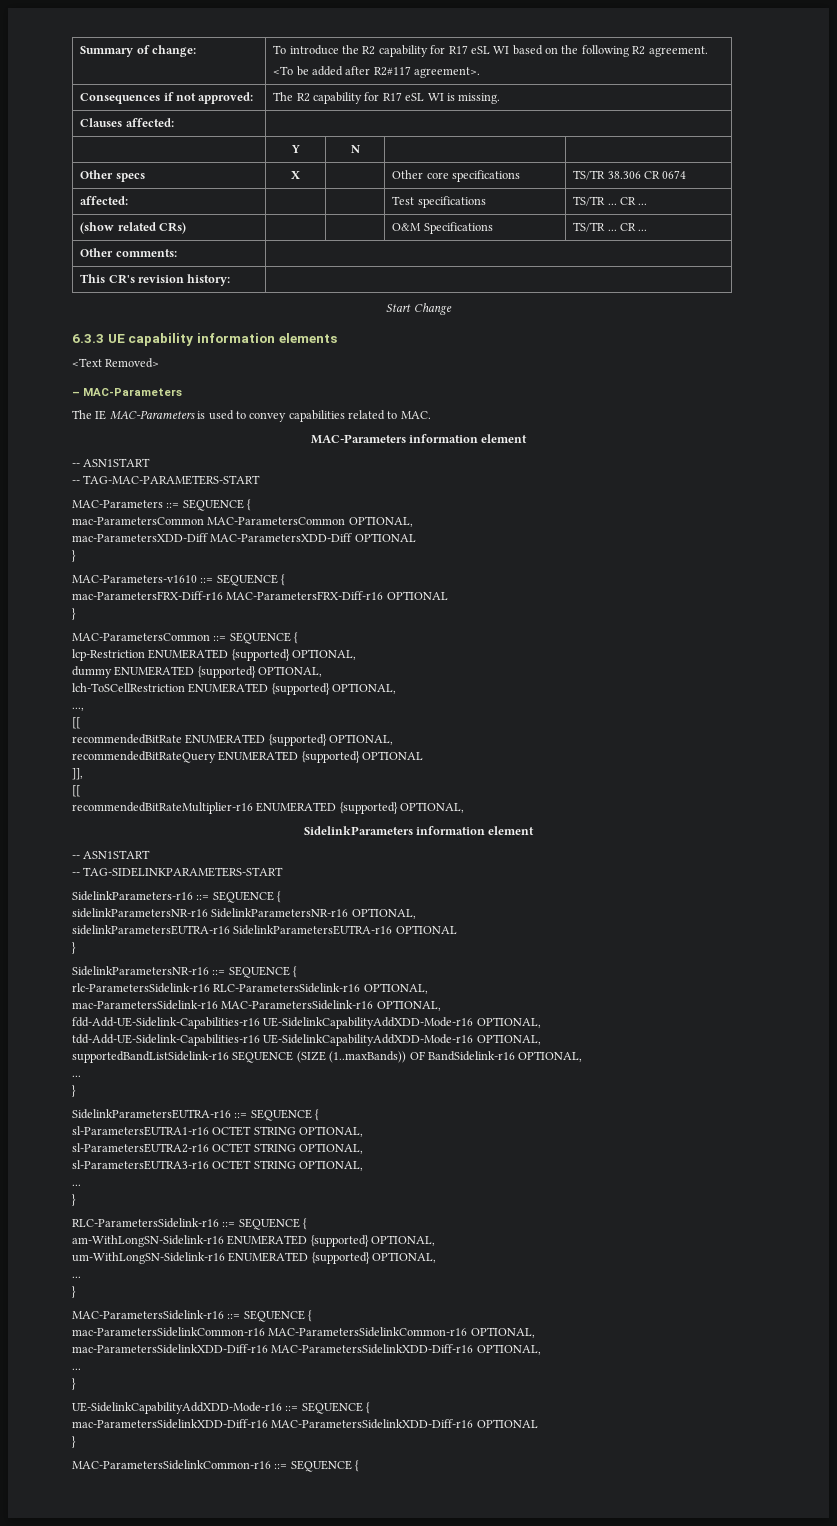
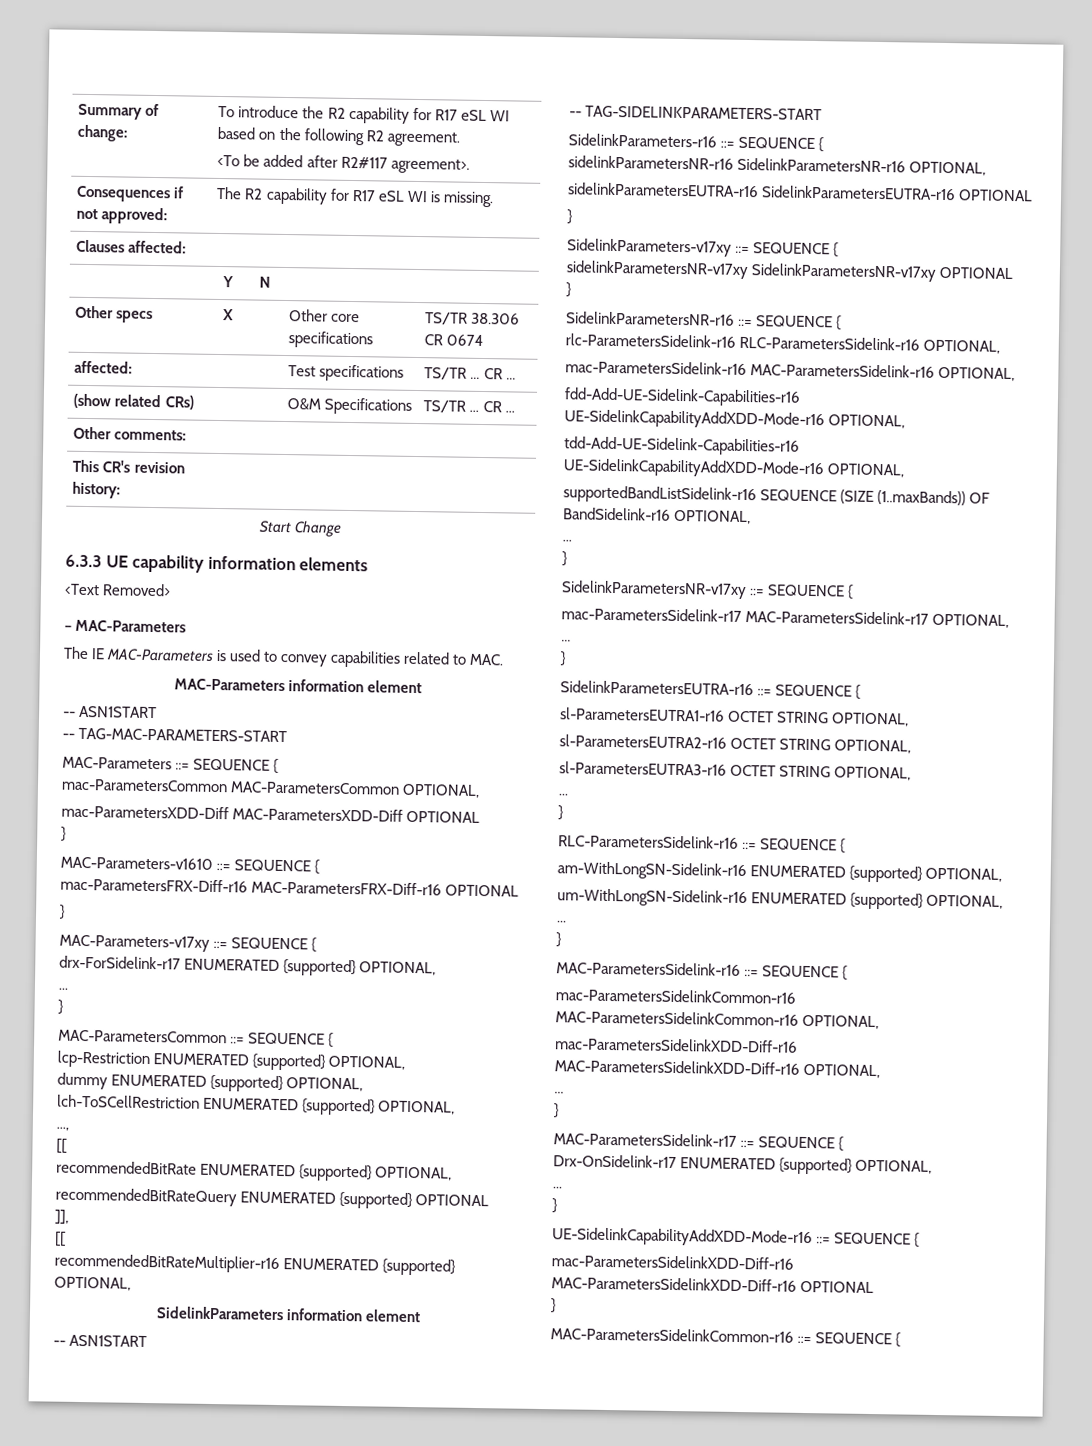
+ MAC-Parameters-v17xy ::= SEQUENCE {
+ drx-ForSidelink-r17 ENUMERATED {supported} OPTIONAL,
+ ...
+ }
+ SidelinkParameters-v17xy ::= SEQUENCE {
+ sidelinkParametersNR-v17xy SidelinkParametersNR-v17xy OPTIONAL
+ }
+ SidelinkParametersNR-v17xy ::= SEQUENCE {
+ mac-ParametersSidelink-r17 MAC-ParametersSidelink-r17 OPTIONAL,
+ ...
+ }
+ MAC-ParametersSidelink-r17 ::= SEQUENCE {
+ Drx-OnSidelink-r17 ENUMERATED {supported} OPTIONAL,
+ ...
+ }

